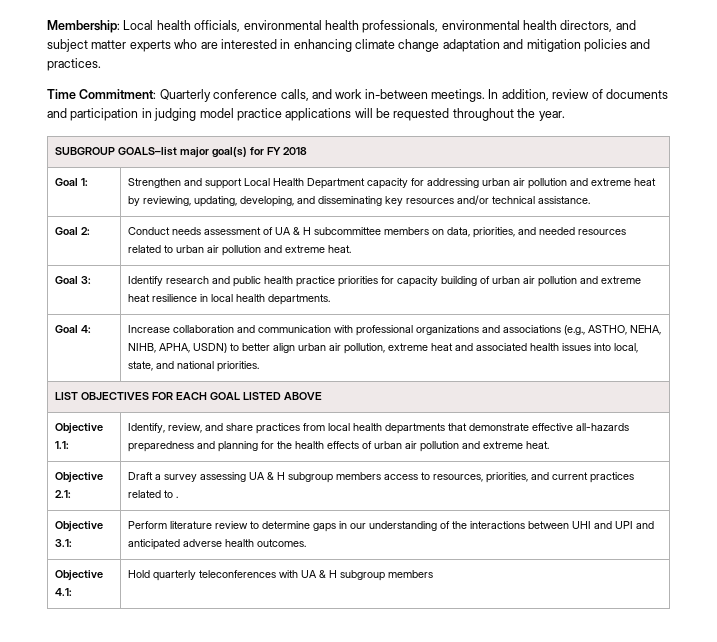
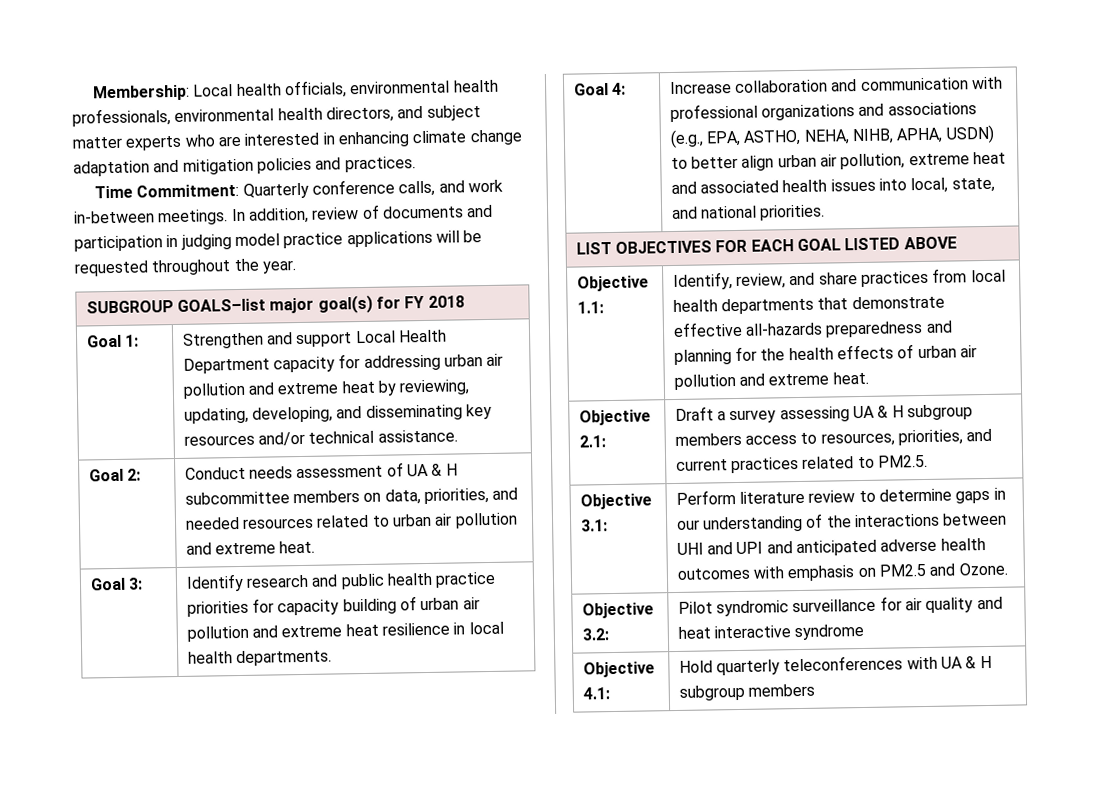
- Goal 4: | Increase collaboration and communication with professional organizations and associations (e.g., ASTHO, NEHA, NIHB, APHA, USDN) to better align urban air pollution, extreme heat and associated health issues into local, state, and national priorities.
+ Goal 4: | Increase collaboration and communication with professional organizations and associations (e.g., EPA, ASTHO, NEHA, NIHB, APHA, USDN) to better align urban air pollution, extreme heat and associated health issues into local, state, and national priorities.
- Objective 2.1: | Draft a survey assessing UA & H subgroup members access to resources, priorities, and current practices related to .
+ Objective 2.1: | Draft a survey assessing UA & H subgroup members access to resources, priorities, and current practices related to PM2.5.
- Objective 3.1: | Perform literature review to determine gaps in our understanding of the interactions between UHI and UPI and anticipated adverse health outcomes.
+ Objective 3.1: | Perform literature review to determine gaps in our understanding of the interactions between UHI and UPI and anticipated adverse health outcomes with emphasis on PM2.5 and Ozone.
+ Objective 3.2: | Pilot syndromic surveillance for air quality and heat interactive syndrome

